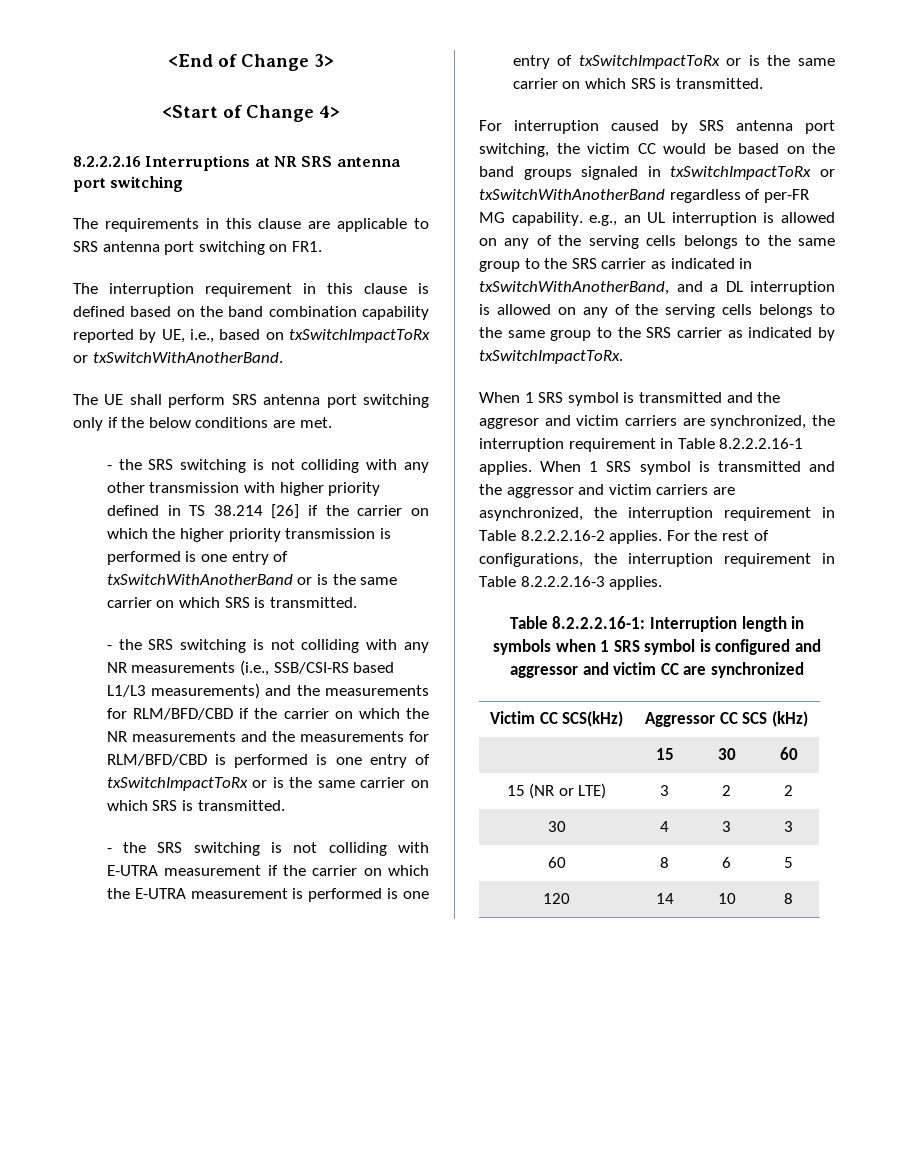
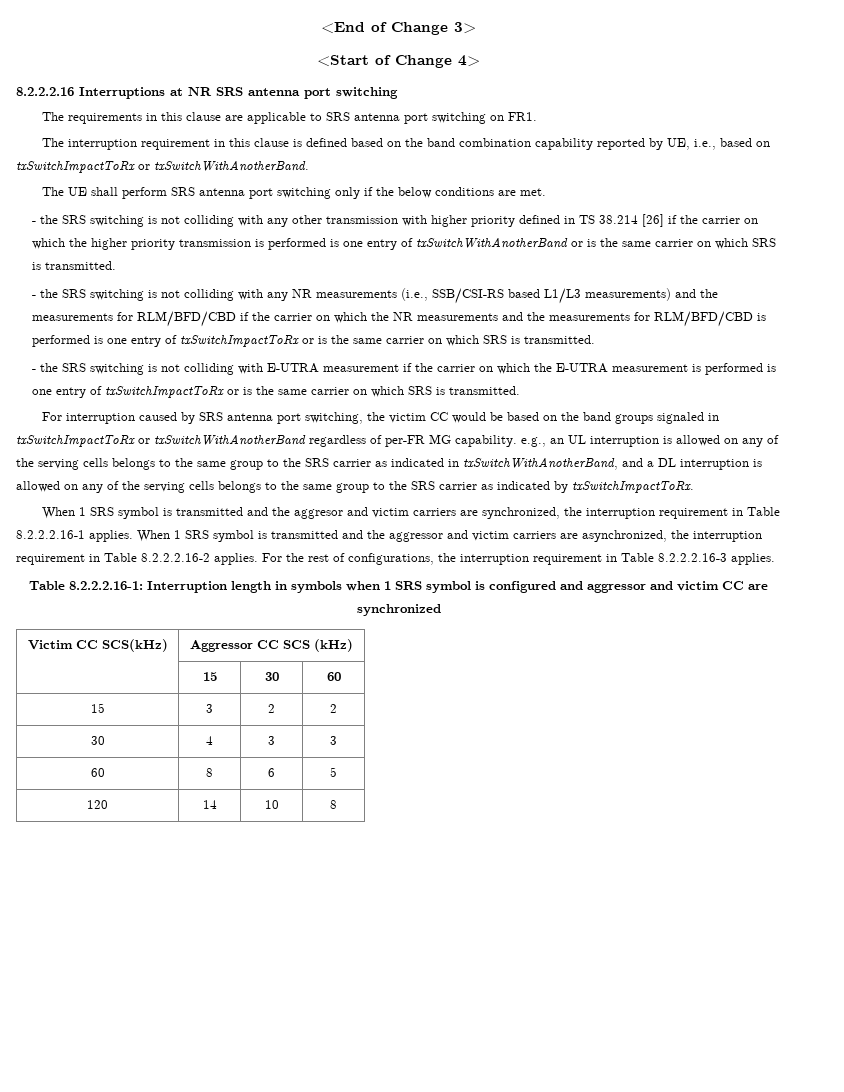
- 15 (NR or LTE) | 3 | 2 | 2
+ 15 | 3 | 2 | 2

